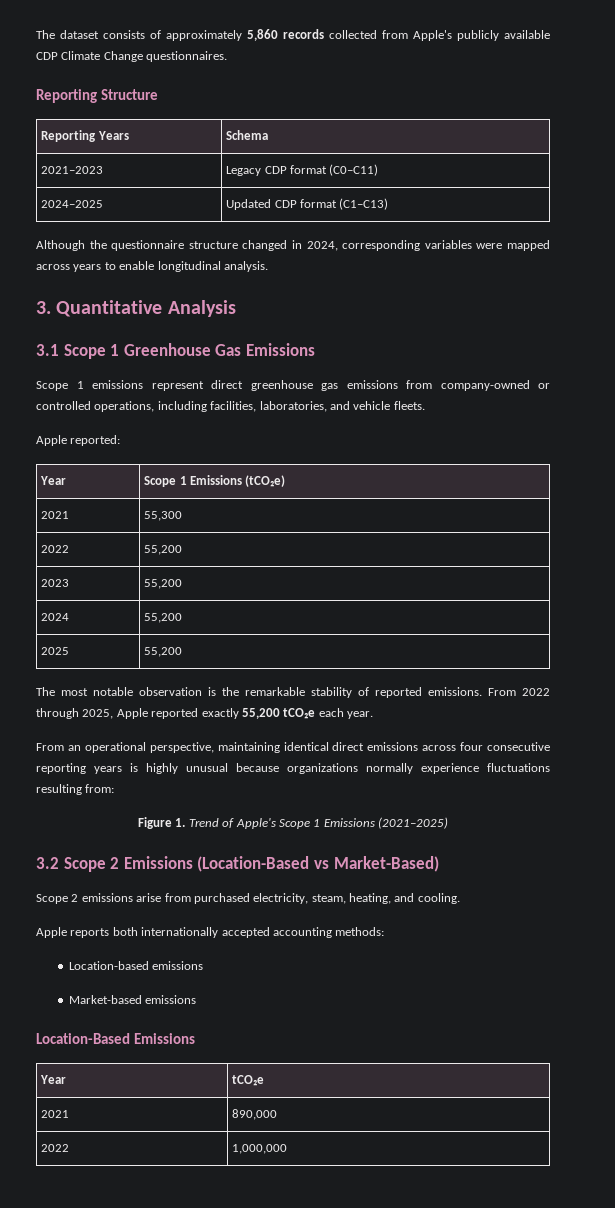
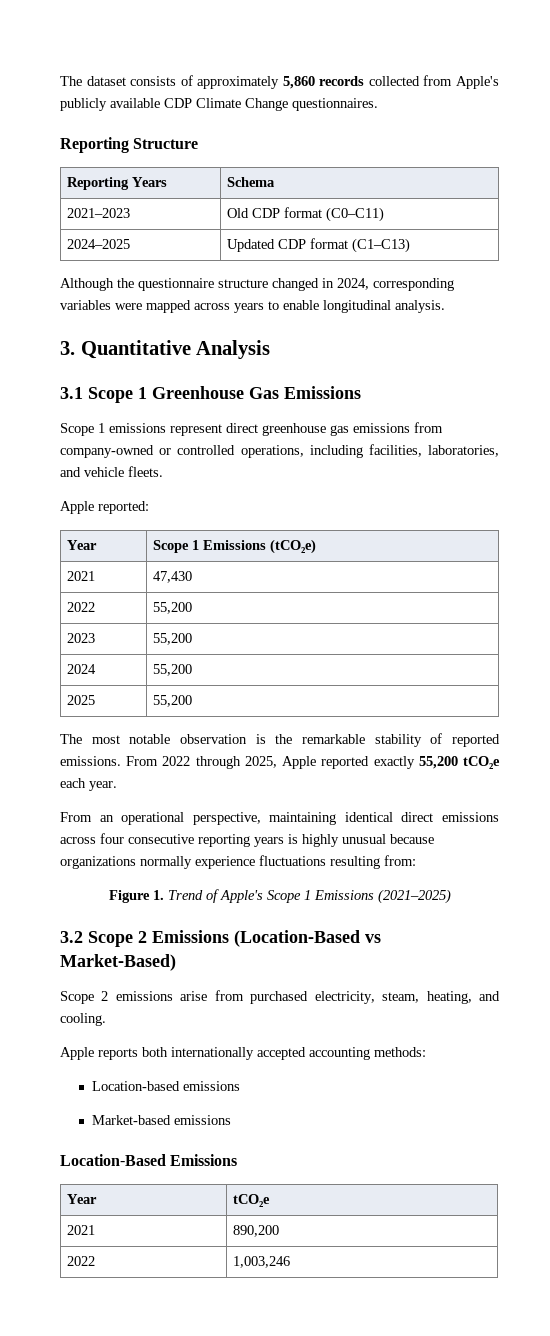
- 2021–2023 | Legacy CDP format (C0–C11)
+ 2021–2023 | Old CDP format (C0–C11)
- 2021 | 55,300
+ 2021 | 47,430
- 2021 | 890,000
- 2022 | 1,000,000
+ 2021 | 890,200
+ 2022 | 1,003,246

